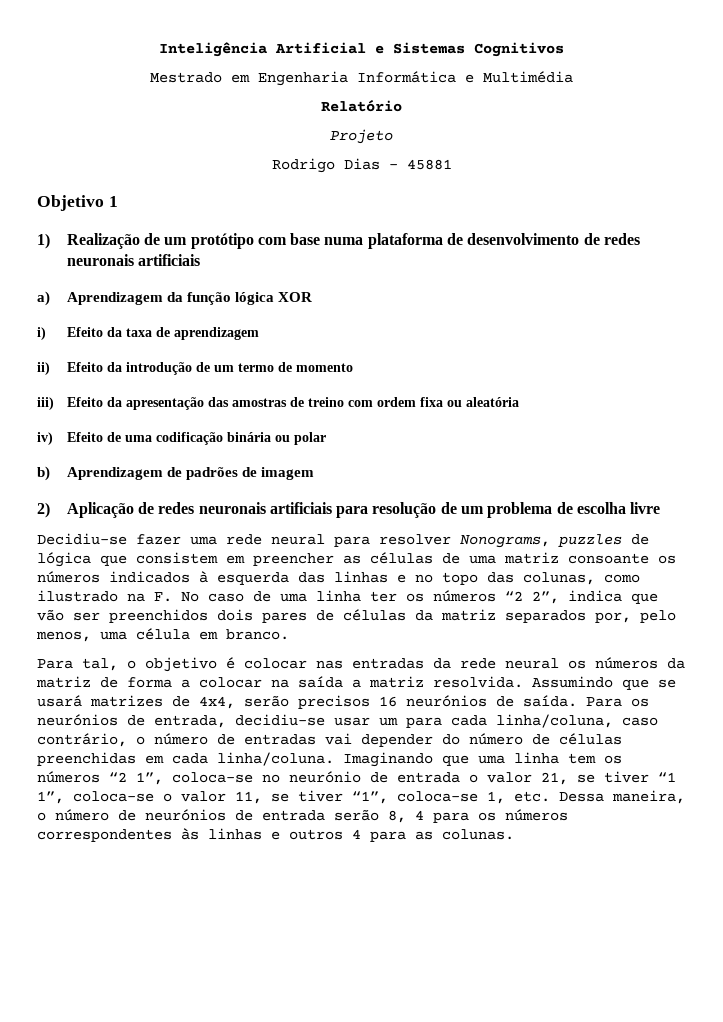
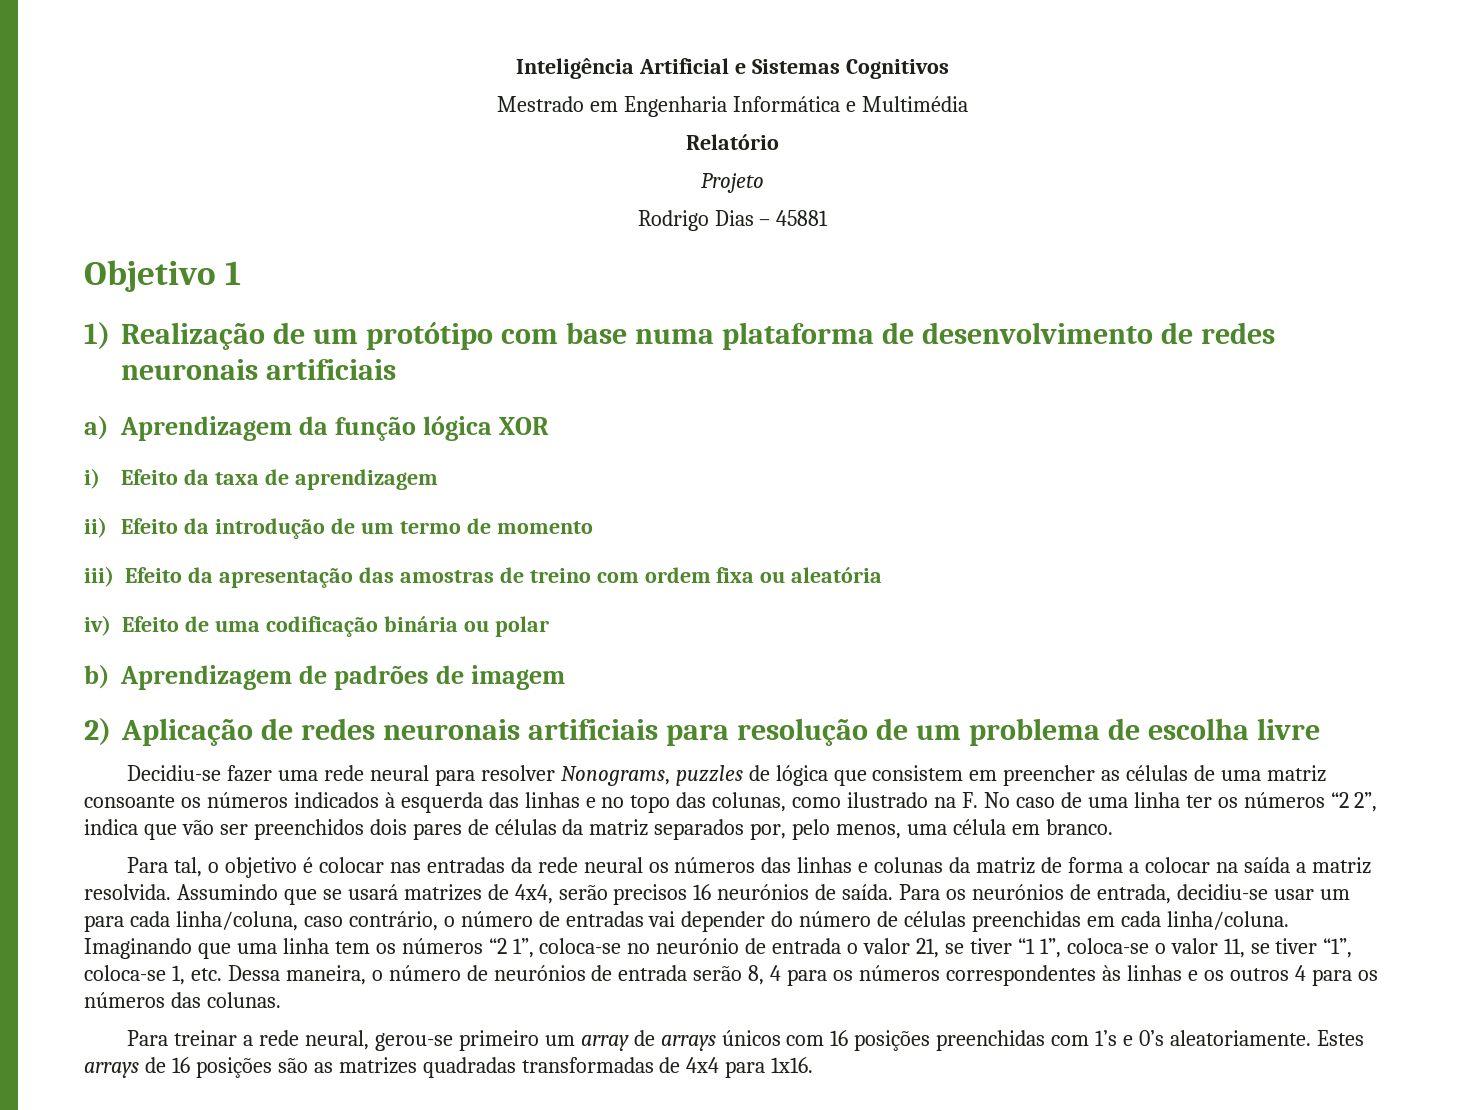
- Para tal, o objetivo é colocar nas entradas da rede neural os números da matriz de forma a colocar na saída a matriz resolvida.
+ Para tal, o objetivo é colocar nas entradas da rede neural os números das linhas e colunas da matriz de forma a colocar na saída a matriz resolvida.
- Imaginando que uma linha tem os números “2 1”, coloca-se no neurónio de entrada o valor 21, se tiver “1 1”, coloca-se o valor 11, se tiver “1”, coloca-se 1, etc. Dessa maneira, o número de neurónios de entrada serão 8, 4 para os números correspondentes às linhas e outros 4 para as colunas.
+ Imaginando que uma linha tem os números “2 1”, coloca-se no neurónio de entrada o valor 21, se tiver “1 1”, coloca-se o valor 11, se tiver “1”, coloca-se 1, etc. Dessa maneira, o número de neurónios de entrada serão 8, 4 para os números correspondentes às linhas e os outros 4 para os números das colunas.
+ Para treinar a rede neural, gerou-se primeiro um array de arrays únicos com 16 posições preenchidas com 1’s e 0’s aleatoriamente. Estes arrays de 16 posições são as matrizes quadradas transformadas de 4x4 para 1x16.

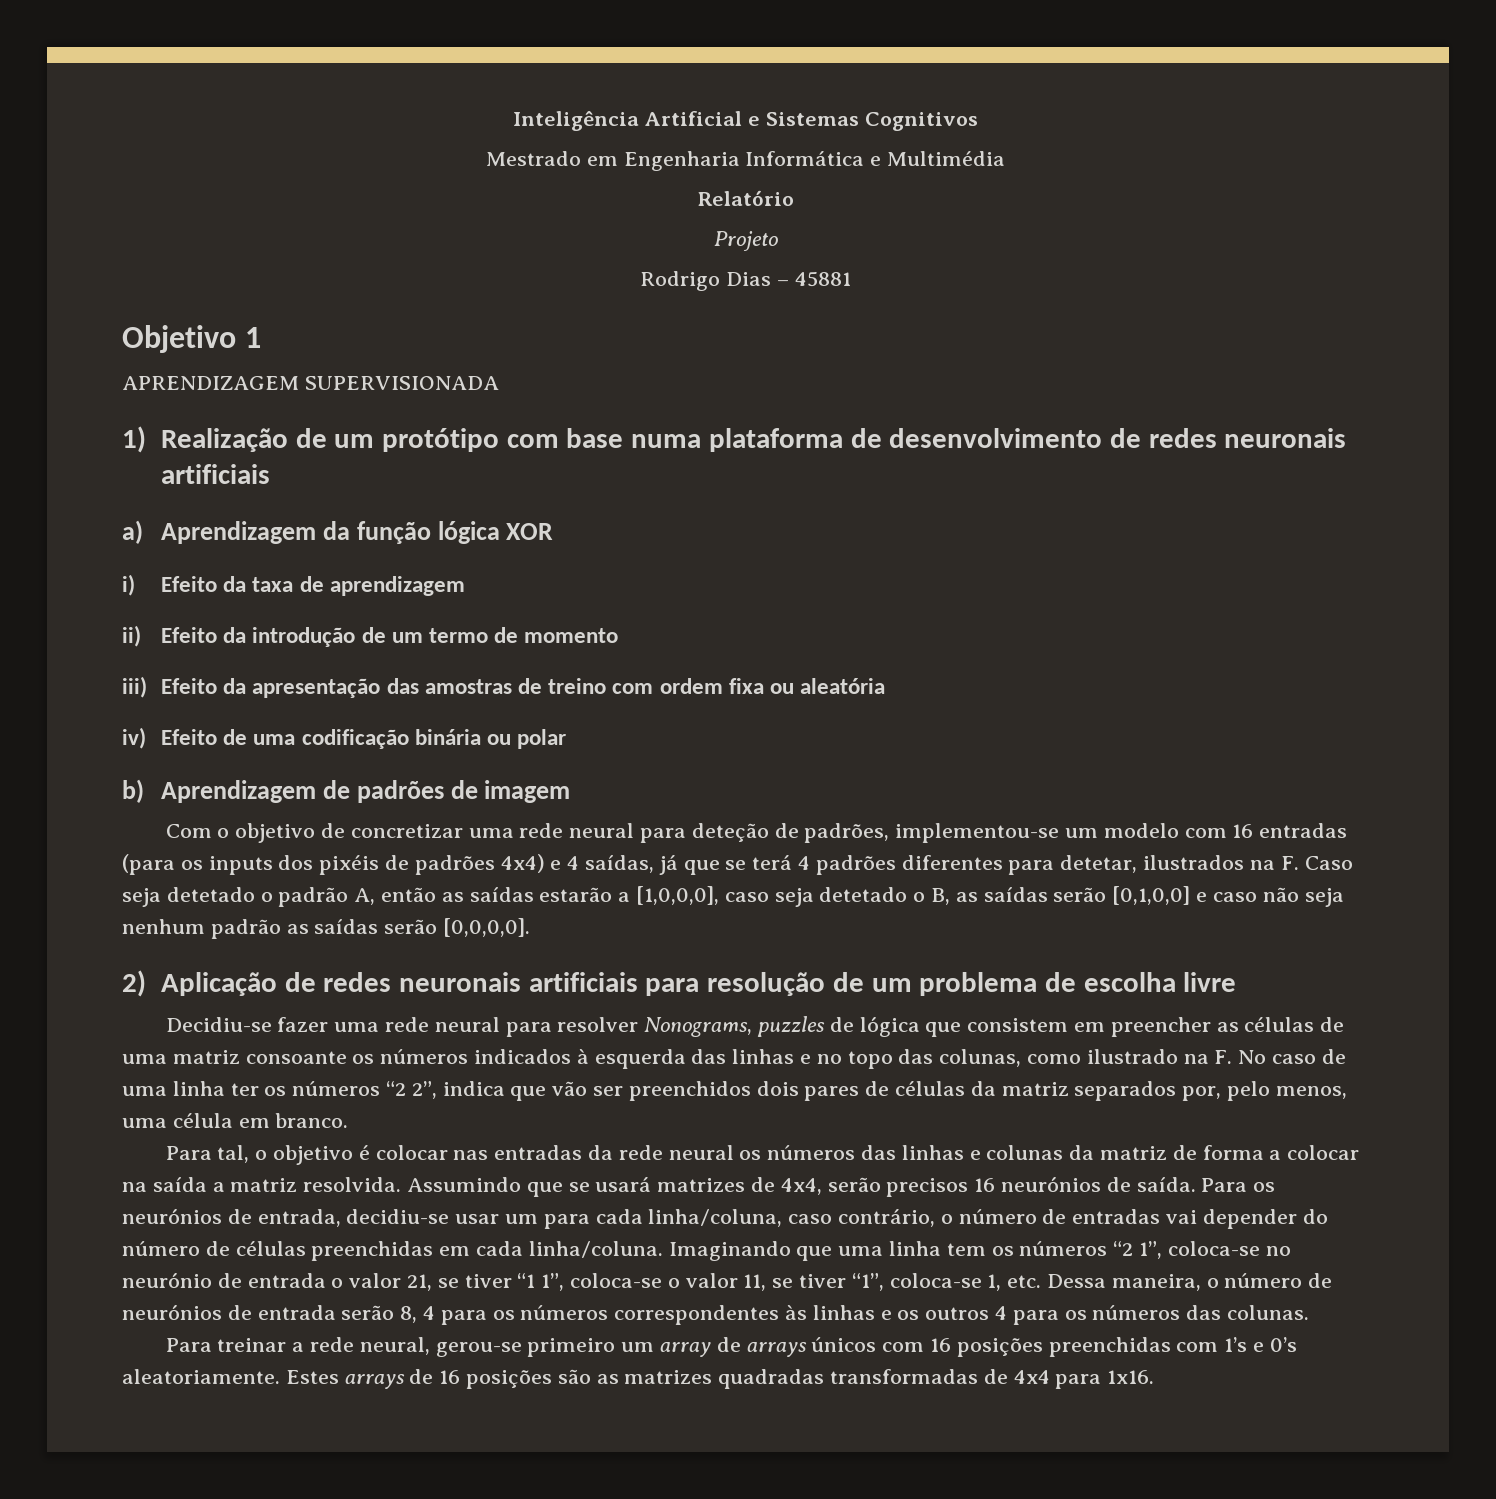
+ APRENDIZAGEM SUPERVISIONADA
+ Com o objetivo de concretizar uma rede neural para deteção de padrões, implementou-se um modelo com 16 entradas (para os inputs dos pixéis de padrões 4x4) e 4 saídas, já que se terá 4 padrões diferentes para detetar, ilustrados na F. Caso seja detetado o padrão A, então as saídas estarão a [1,0,0,0], caso seja detetado o B, as saídas serão [0,1,0,0] e caso não seja nenhum padrão as saídas serão [0,0,0,0].

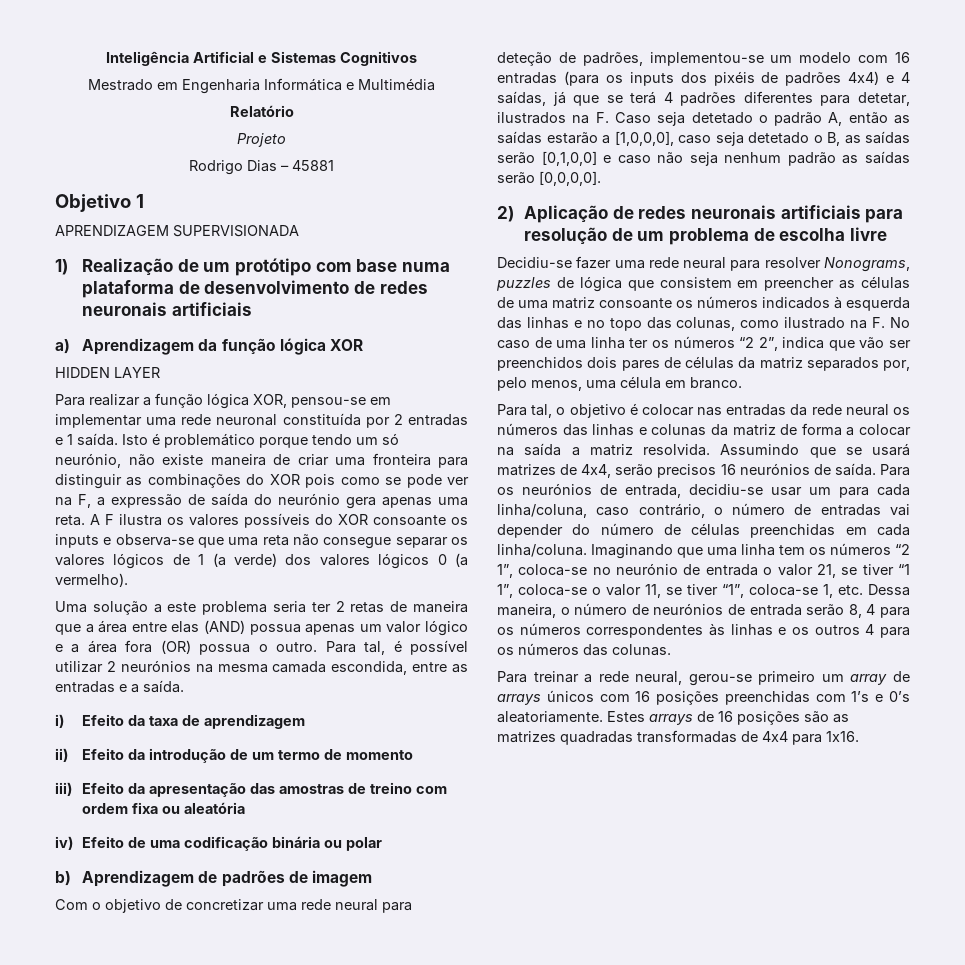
+ HIDDEN LAYER
+ Para realizar a função lógica XOR, pensou-se em implementar uma rede neuronal constituída por 2 entradas e 1 saída. Isto é problemático porque tendo um só neurónio, não existe maneira de criar uma fronteira para distinguir as combinações do XOR pois como se pode ver na F, a expressão de saída do neurónio gera apenas uma reta. A F ilustra os valores possíveis do XOR consoante os inputs e observa-se que uma reta não consegue separar os valores lógicos de 1 (a verde) dos valores lógicos 0 (a vermelho).
+ Uma solução a este problema seria ter 2 retas de maneira que a área entre elas (AND) possua apenas um valor lógico e a área fora (OR) possua o outro. Para tal, é possível utilizar 2 neurónios na mesma camada escondida, entre as entradas e a saída.

